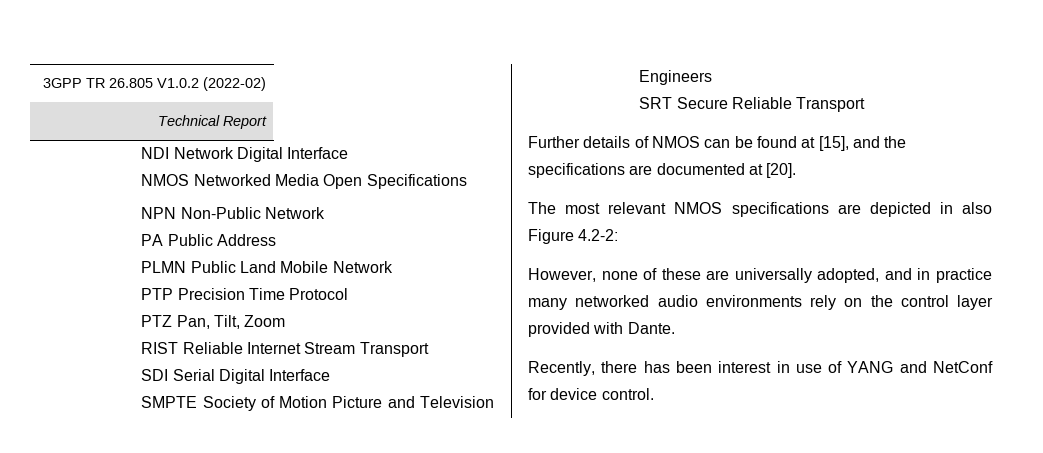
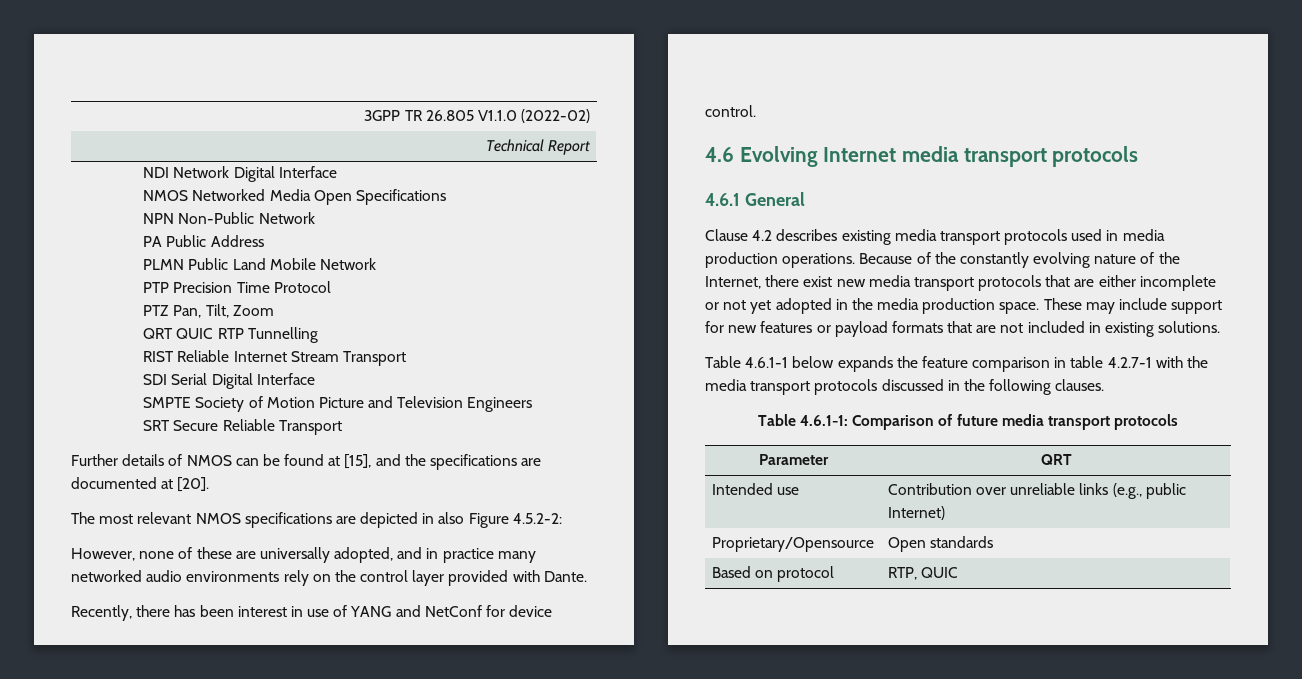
- 3GPP TR 26.805 V1.0.2 (2022-02)
+ 3GPP TR 26.805 V1.1.0 (2022-02)
+ QRT QUIC RTP Tunnelling
- The most relevant NMOS specifications are depicted in also Figure 4.2-2:
+ The most relevant NMOS specifications are depicted in also Figure 4.5.2-2:
+ 4.6 Evolving Internet media transport protocols
+ 4.6.1 General
+ Clause 4.2 describes existing media transport protocols used in media production operations. Because of the constantly evolving nature of the Internet, there exist new media transport protocols that are either incomplete or not yet adopted in the media production space. These may include support for new features or payload formats that are not included in existing solutions.
+ Table 4.6.1-1 below expands the feature comparison in table 4.2.7-1 with the media transport protocols discussed in the following clauses.
+ Table 4.6.1-1: Comparison of future media transport protocols
+ Parameter | QRT
+ Intended use | Contribution over unreliable links (e.g., public Internet)
+ Proprietary/Opensource | Open standards
+ Based on protocol | RTP, QUIC

